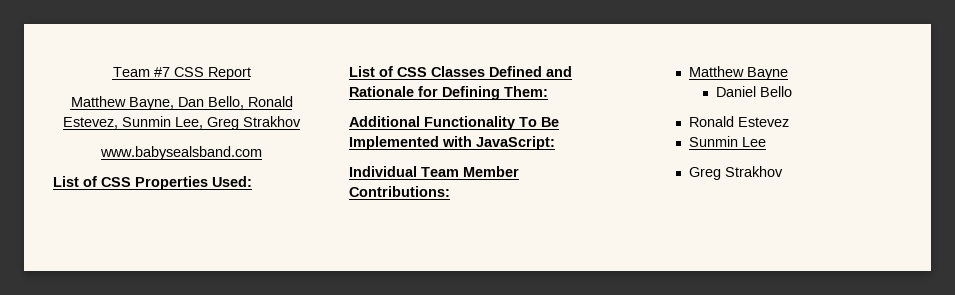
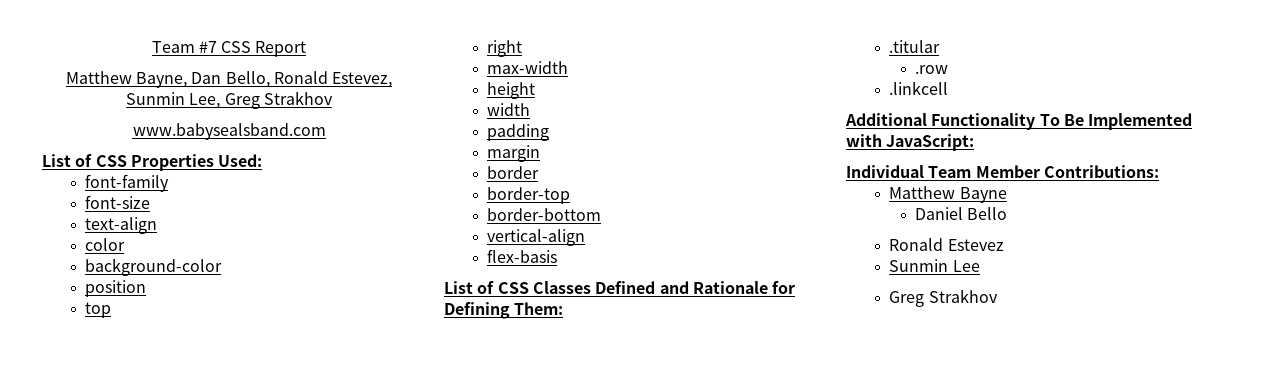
+ font-family
+ font-size
+ text-align
+ color
+ background-color
+ position
+ top
+ right
+ max-width
+ height
+ width
+ padding
+ margin
+ border
+ border-top
+ border-bottom
+ vertical-align
+ flex-basis
+ .titular
+ .row
+ .linkcell

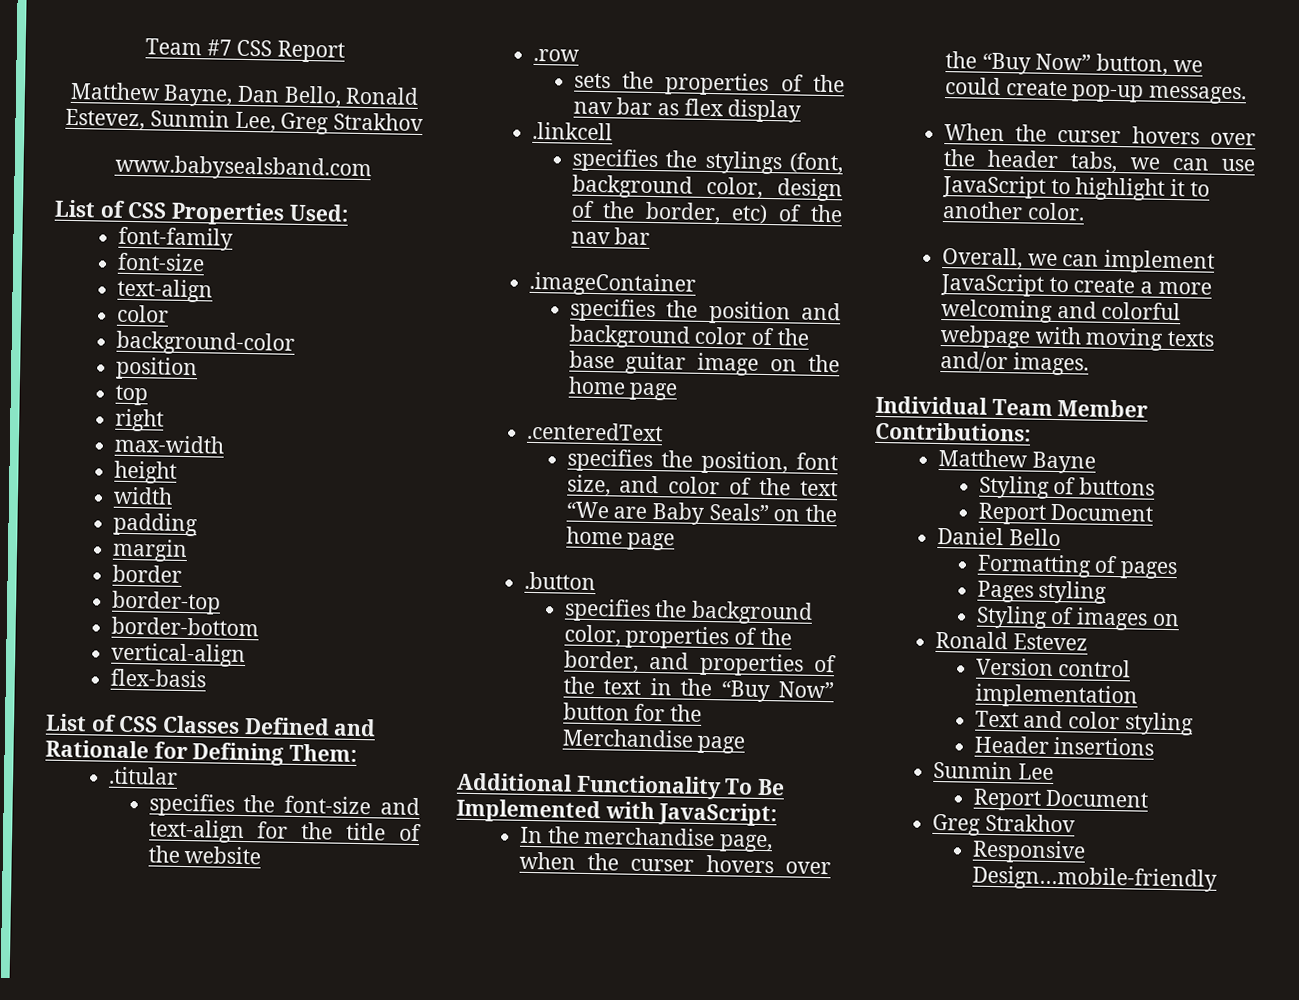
+ specifies the font-size and text-align for the title of the website
  .row
+ sets the properties of the nav bar as flex display
  .linkcell
+ specifies the stylings (font, background color, design of the border, etc) of the nav bar
+ .imageContainer
+ specifies the position and background color of the base guitar image on the home page
+ .centeredText
+ specifies the position, font size, and color of the text “We are Baby Seals” on the home page
+ .button
+ specifies the background color, properties of the border, and properties of the text in the “Buy Now” button for the Merchandise page
+ In the merchandise page, when the curser hovers over the “Buy Now” button, we could create pop-up messages.
+ When the curser hovers over the header tabs, we can use JavaScript to highlight it to another color.
+ Overall, we can implement JavaScript to create a more welcoming and colorful webpage with moving texts and/or images.
+ Styling of buttons
+ Report Document
  Daniel Bello
+ Formatting of pages
+ Pages styling
+ Styling of images on
  Ronald Estevez
+ Version control implementation
+ Text and color styling
+ Header insertions
  Sunmin Lee
+ Report Document
  Greg Strakhov
+ Responsive Design…mobile-friendly

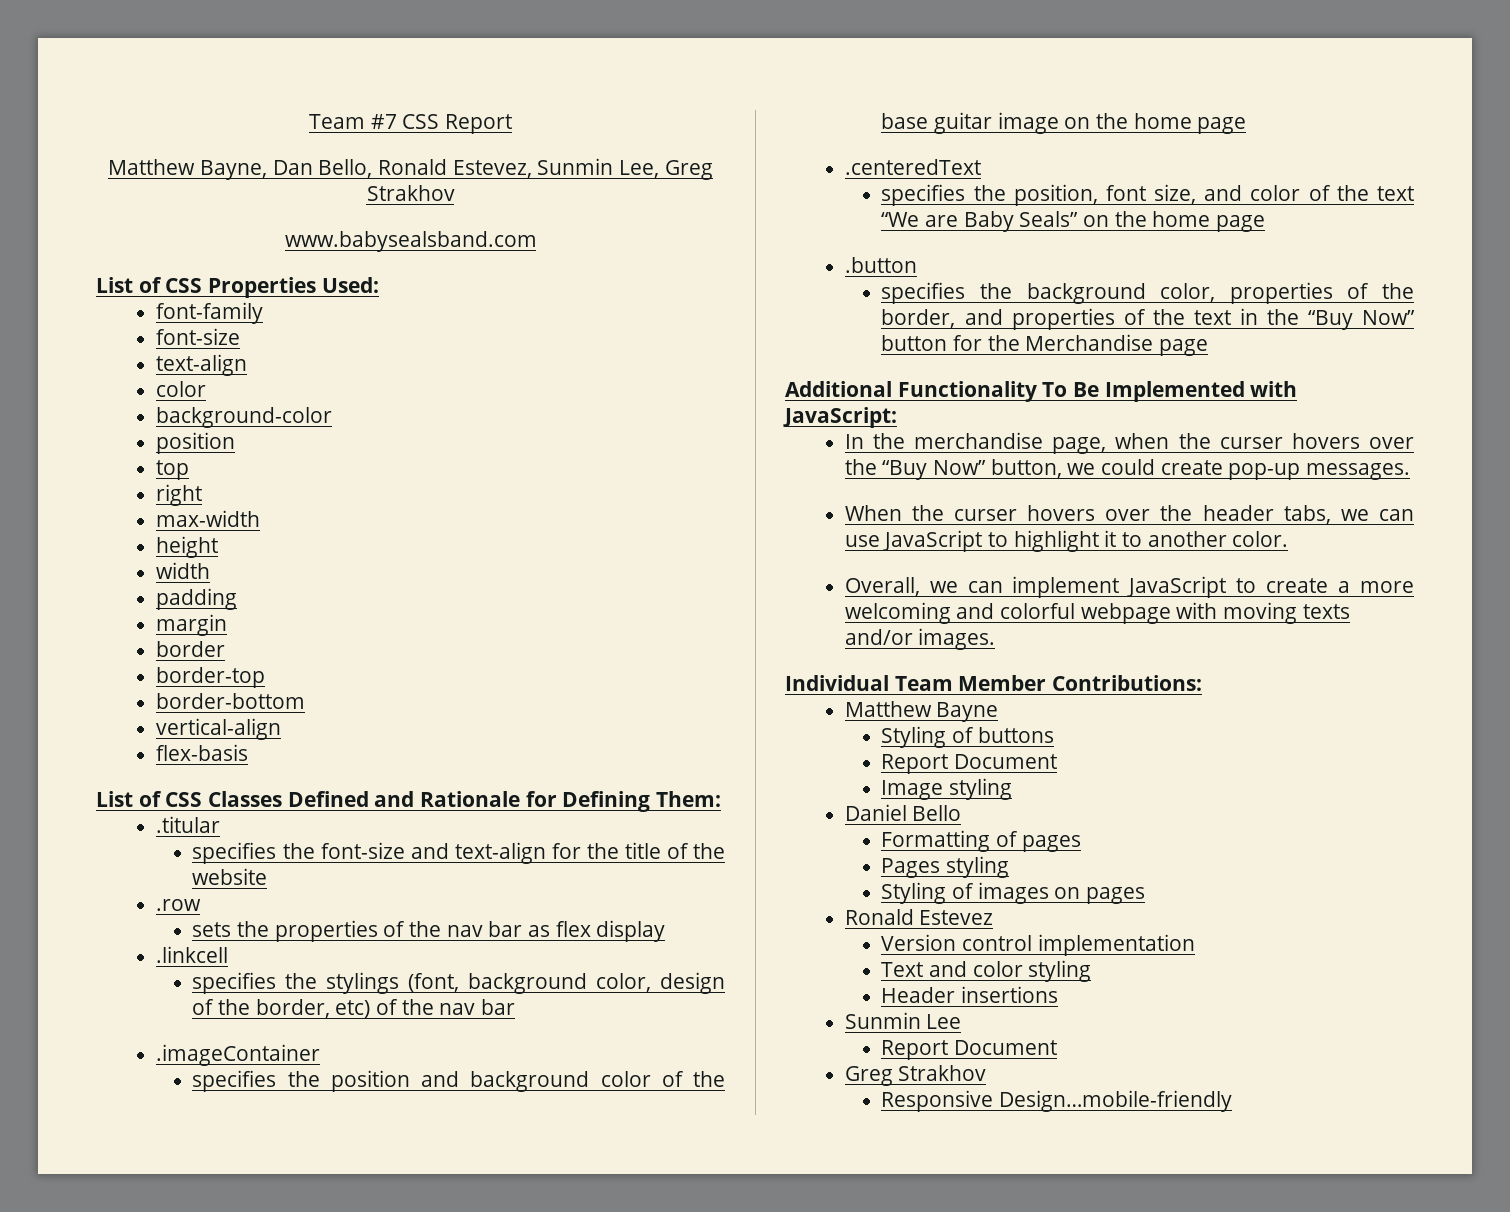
+ Image styling
- Styling of images on
+ Styling of images on pages

